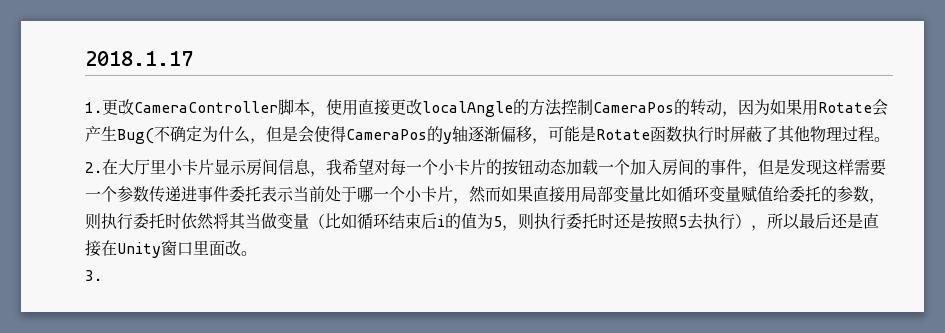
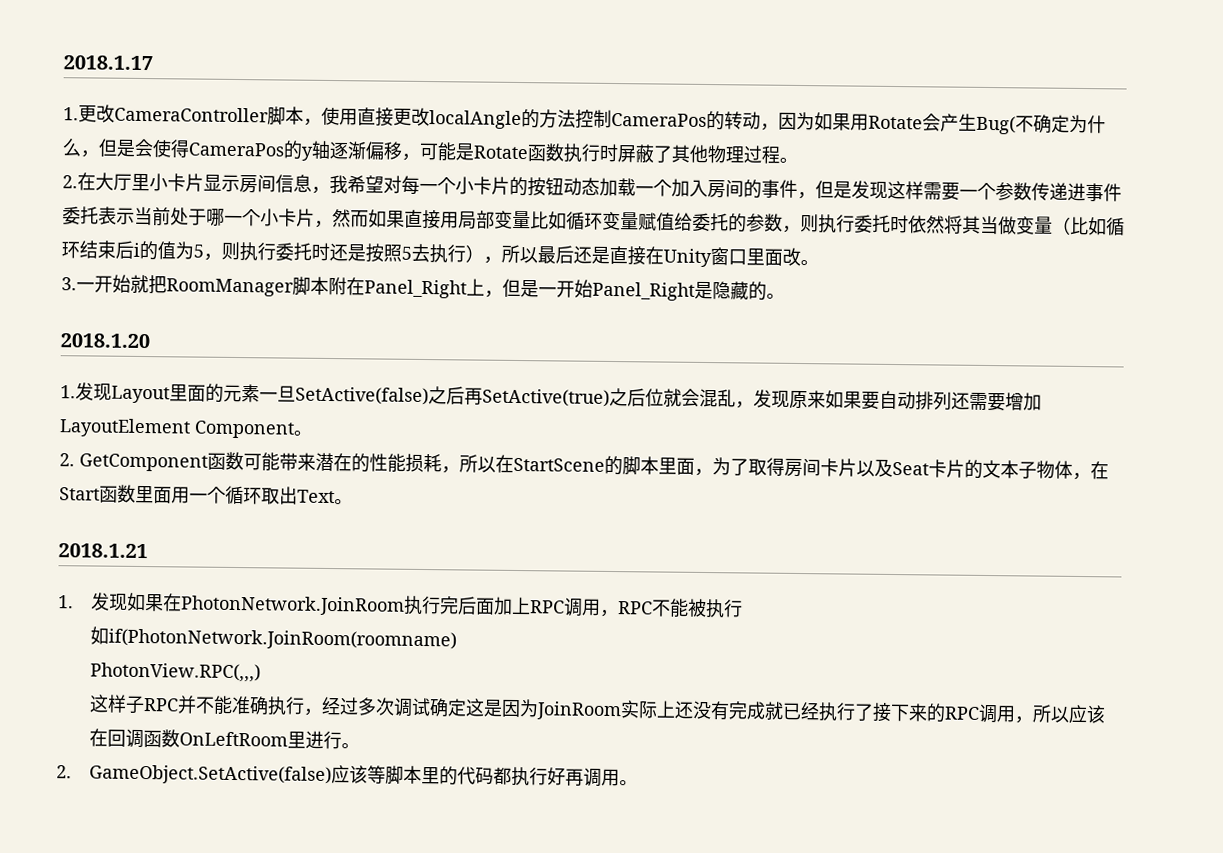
- 3.
+ 3.一开始就把RoomManager脚本附在Panel_Right上，但是一开始Panel_Right是隐藏的。
+ 2018.1.20
+ 1.发现Layout里面的元素一旦SetActive(false)之后再SetActive(true)之后位就会混乱，发现原来如果要自动排列还需要增加LayoutElement Component。
+ 2. GetComponent函数可能带来潜在的性能损耗，所以在StartScene的脚本里面，为了取得房间卡片以及Seat卡片的文本子物体，在Start函数里面用一个循环取出Text。
+ 2018.1.21
+ 1.发现如果在PhotonNetwork.JoinRoom执行完后面加上RPC调用，RPC不能被执行
+ 如if(PhotonNetwork.JoinRoom(roomname)
+ PhotonView.RPC(,,,)
+ 这样子RPC并不能准确执行，经过多次调试确定这是因为JoinRoom实际上还没有完成就已经执行了接下来的RPC调用，所以应该在回调函数OnLeftRoom里进行。
+ 2. GameObject.SetActive(false)应该等脚本里的代码都执行好再调用。

